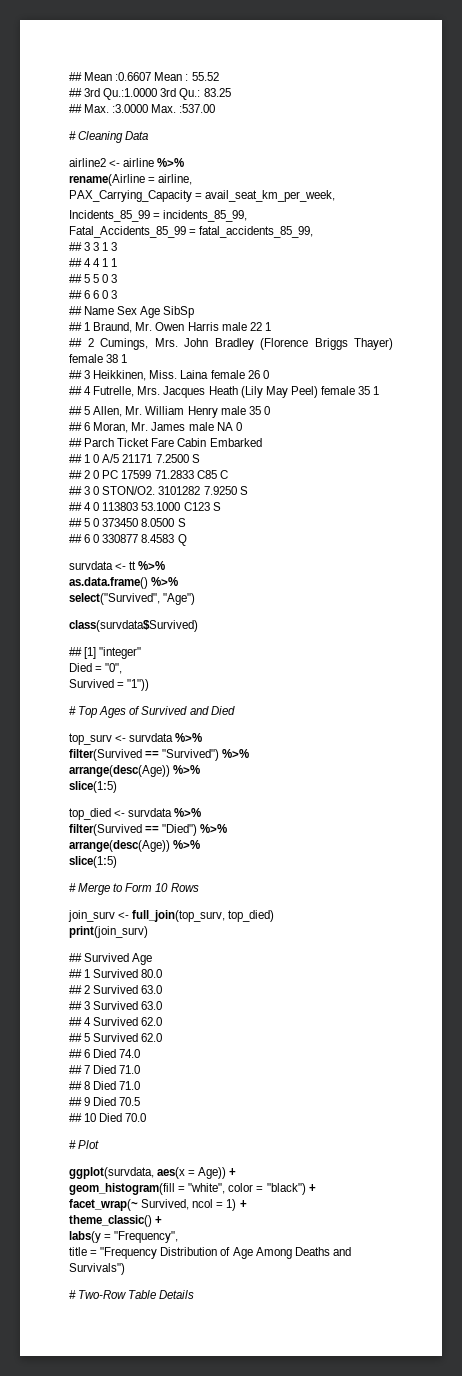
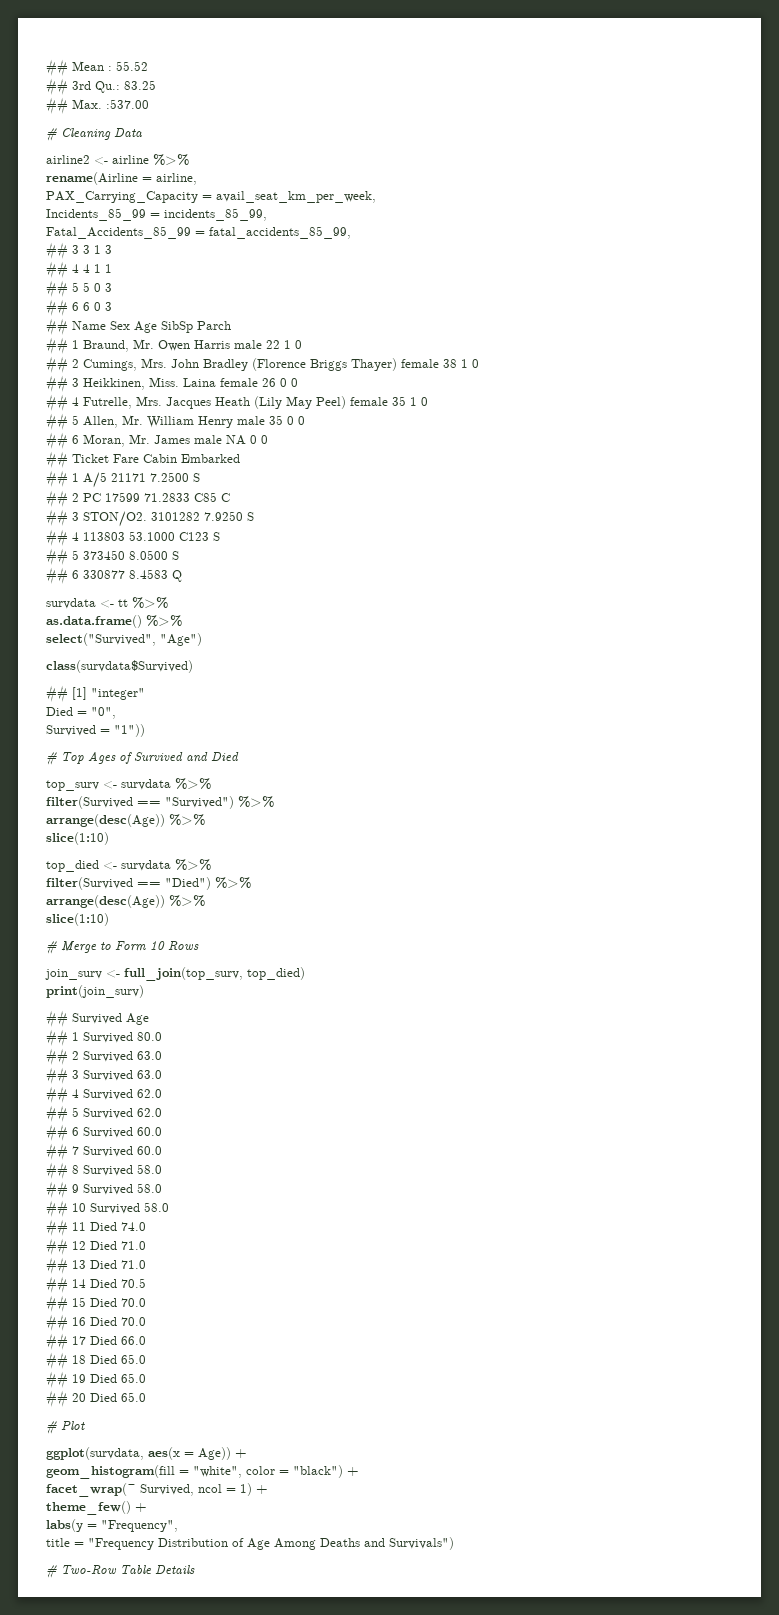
- ## Mean :0.6607 Mean : 55.52
+ ## Mean : 55.52
- ## 3rd Qu.:1.0000 3rd Qu.: 83.25
+ ## 3rd Qu.: 83.25
- ## Max. :3.0000 Max. :537.00
+ ## Max. :537.00
- ## Name Sex Age SibSp
+ ## Name Sex Age SibSp Parch
- ## 1 Braund, Mr. Owen Harris male 22 1
+ ## 1 Braund, Mr. Owen Harris male 22 1 0
- ## 2 Cumings, Mrs. John Bradley (Florence Briggs Thayer) female 38 1
+ ## 2 Cumings, Mrs. John Bradley (Florence Briggs Thayer) female 38 1 0
- Laina female 26 0
+ Laina female 26 0 0
- ## 4 Futrelle, Mrs. Jacques Heath (Lily May Peel) female 35 1
+ ## 4 Futrelle, Mrs. Jacques Heath (Lily May Peel) female 35 1 0
- ## 5 Allen, Mr. William Henry male 35 0
+ ## 5 Allen, Mr. William Henry male 35 0 0
- ## 6 Moran, Mr. James male NA 0
- ## Parch Ticket Fare Cabin Embarked
+ ## 6 Moran, Mr. James male NA 0 0
+ ## Ticket Fare Cabin Embarked
- ## 1 0 A/5 21171 7.2500 S
+ ## 1 A/5 21171 7.2500 S
- ## 2 0 PC 17599 71.2833 C85 C
+ ## 2 PC 17599 71.2833 C85 C
- ## 3 0 STON/O2.
+ ## 3 STON/O2.
- ## 4 0 113803 53.1000 C123 S
+ ## 4 113803 53.1000 C123 S
- ## 5 0 373450 8.0500 S
+ ## 5 373450 8.0500 S
- ## 6 0 330877 8.4583 Q
+ ## 6 330877 8.4583 Q
  filter(Survived == "Survived") %>%
  arrange(desc(Age)) %>%
- slice(1:5)
+ slice(1:10)
  filter(Survived == "Died") %>%
  arrange(desc(Age)) %>%
- slice(1:5)
+ slice(1:10)
- ## 6 Died 74.0
+ ## 6 Survived 60.0
+ ## 7 Survived 60.0
+ ## 8 Survived 58.0
+ ## 9 Survived 58.0
+ ## 10 Survived 58.0
+ ## 11 Died 74.0
- ## 7 Died 71.0
- ## 8 Died 71.0
- ## 9 Died 70.5
+ ## 12 Died 71.0
+ ## 13 Died 71.0
+ ## 14 Died 70.5
- ## 10 Died 70.0
+ ## 15 Died 70.0
+ ## 16 Died 70.0
+ ## 17 Died 66.0
+ ## 18 Died 65.0
+ ## 19 Died 65.0
+ ## 20 Died 65.0
- theme_classic() +
+ theme_few() +

